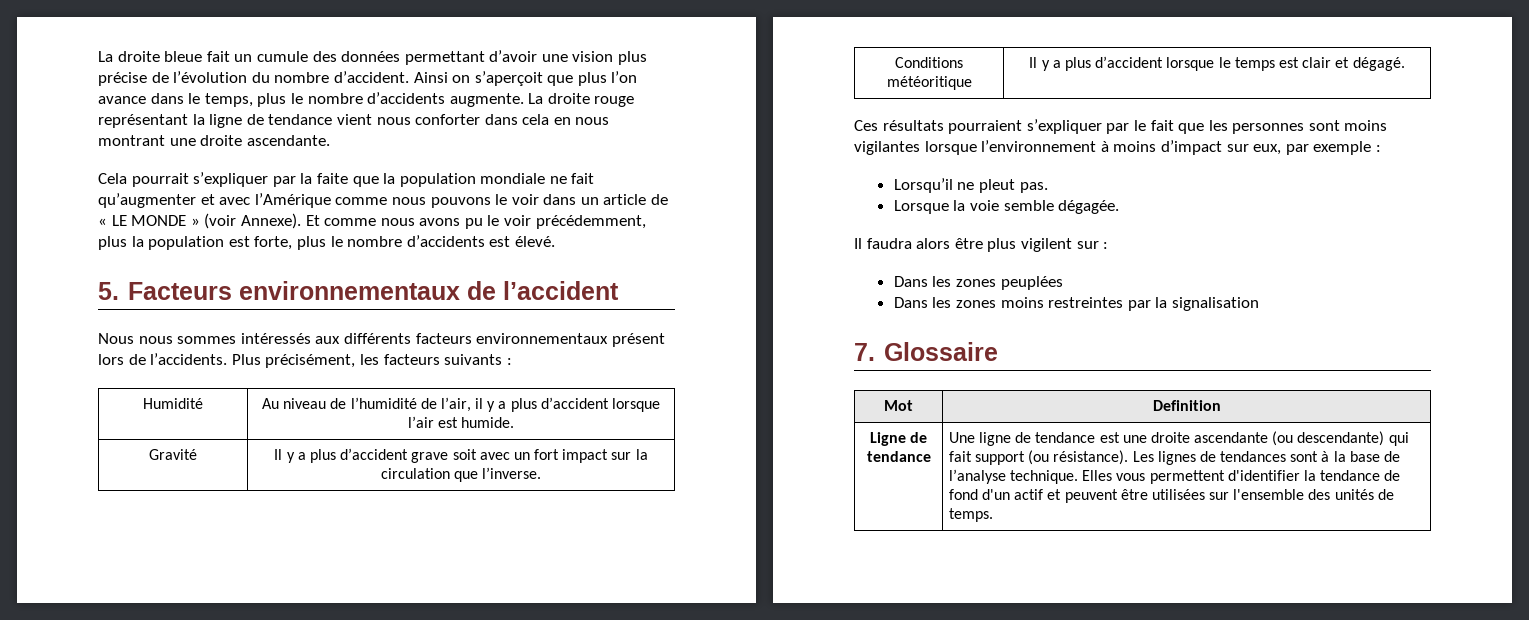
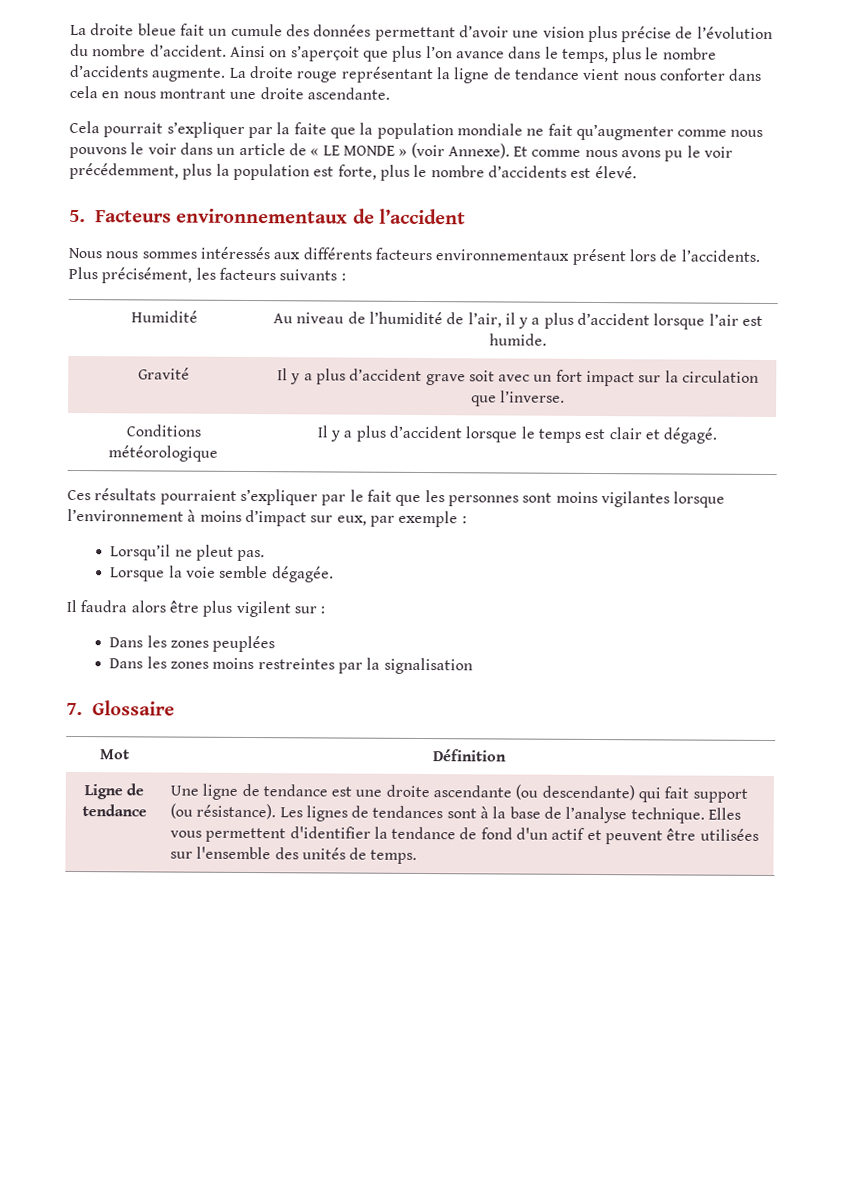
- Cela pourrait s’expliquer par la faite que la population mondiale ne fait qu’augmenter et avec l’Amérique comme nous pouvons le voir dans un article de « LE MONDE » (voir Annexe).
+ Cela pourrait s’expliquer par la faite que la population mondiale ne fait qu’augmenter comme nous pouvons le voir dans un article de « LE MONDE » (voir Annexe).
- Conditions météoritique | Il y a plus d’accident lorsque le temps est clair et dégagé.
+ Conditions météorologique | Il y a plus d’accident lorsque le temps est clair et dégagé.
- Mot | Definition
+ Mot | Définition

